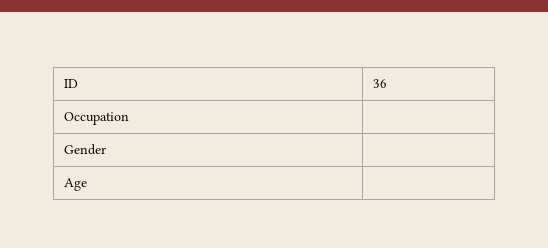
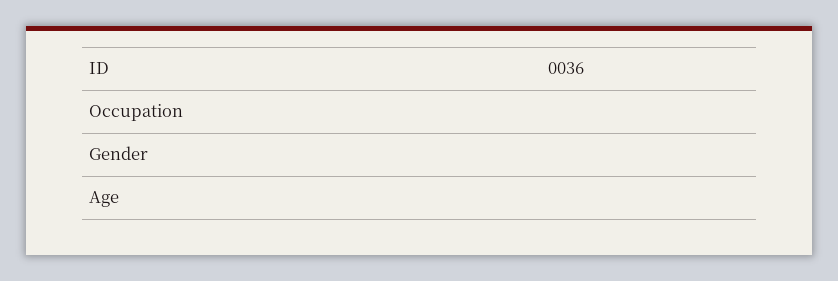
- ID | 36
+ ID | 0036

